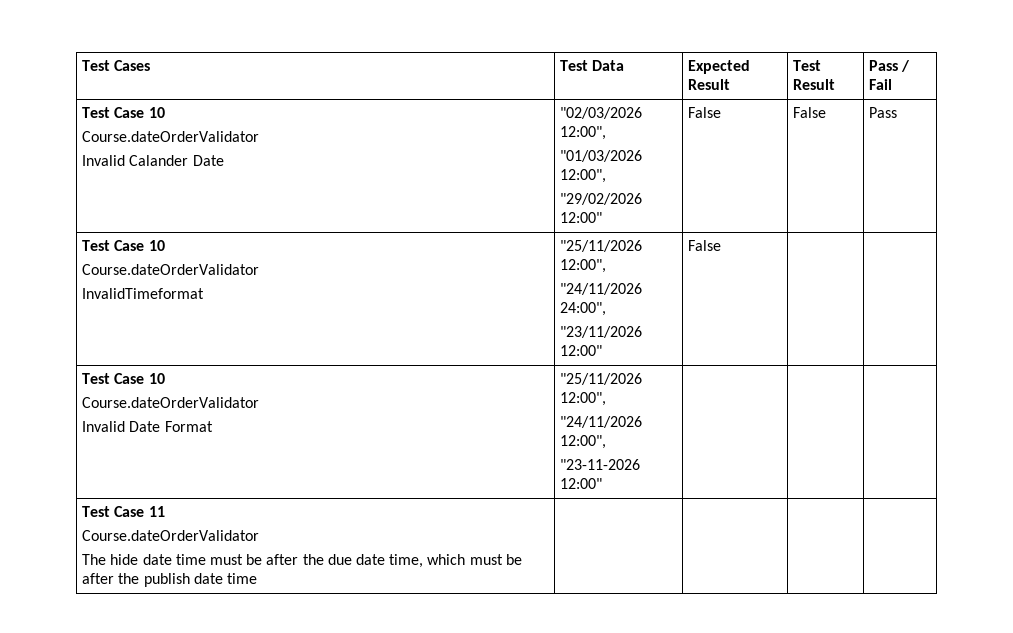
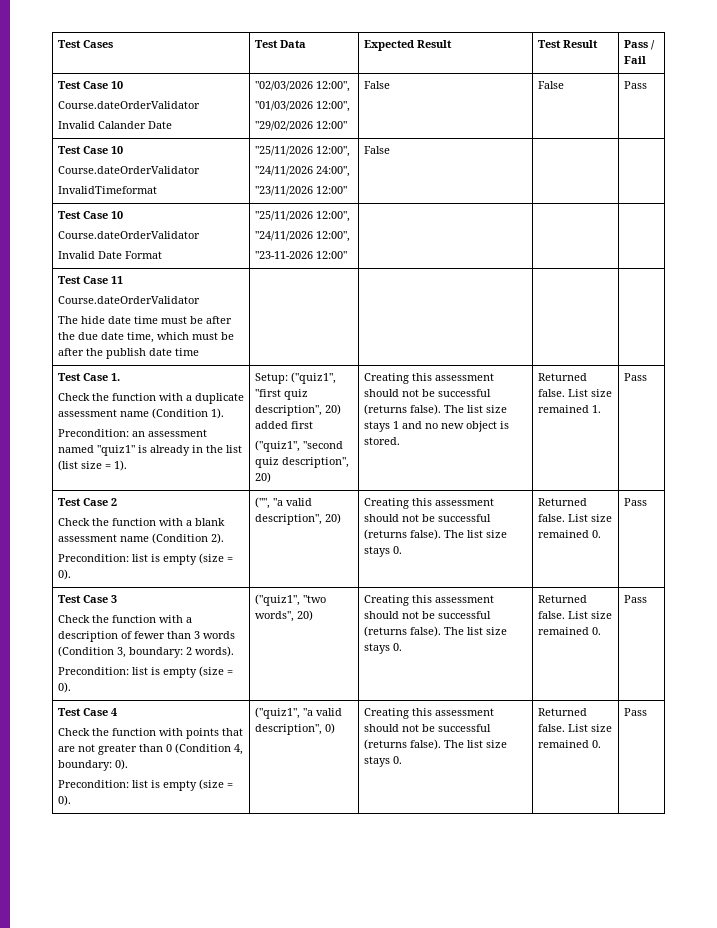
+ Test Case 1.
+ Check the function with a duplicate assessment name (Condition 1).
+ Precondition: an assessment named "quiz1" is already in the list (list size = 1). | Setup: ("quiz1", "first quiz description", 20) added first
+ ("quiz1", "second quiz description", 20) | Creating this assessment should not be successful (returns false). The list size stays 1 and no new object is stored. | Returned false. List size remained 1. | Pass
+ Test Case 2
+ Check the function with a blank assessment name (Condition 2).
+ Precondition: list is empty (size = 0). | ("", "a valid description", 20) | Creating this assessment should not be successful (returns false). The list size stays 0. | Returned false. List size remained 0. | Pass
+ Test Case 3
+ Check the function with a description of fewer than 3 words (Condition 3, boundary: 2 words).
+ Precondition: list is empty (size = 0). | ("quiz1", "two words", 20) | Creating this assessment should not be successful (returns false). The list size stays 0. | Returned false. List size remained 0. | Pass
+ Test Case 4
+ Check the function with points that are not greater than 0 (Condition 4, boundary: 0).
+ Precondition: list is empty (size = 0). | ("quiz1", "a valid description", 0) | Creating this assessment should not be successful (returns false). The list size stays 0. | Returned false. List size remained 0. | Pass

